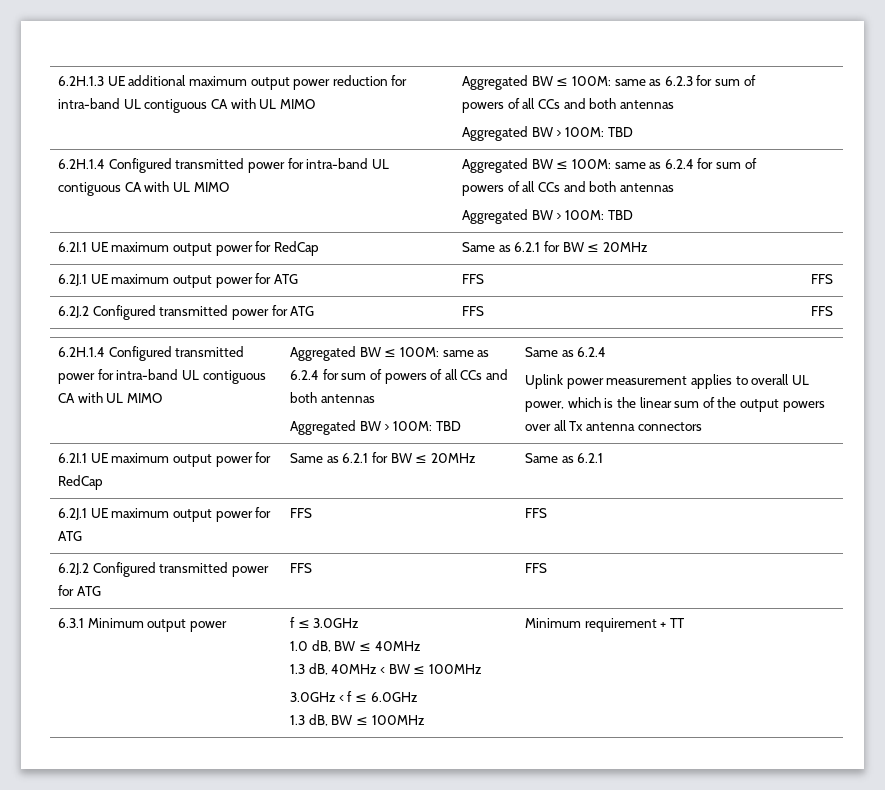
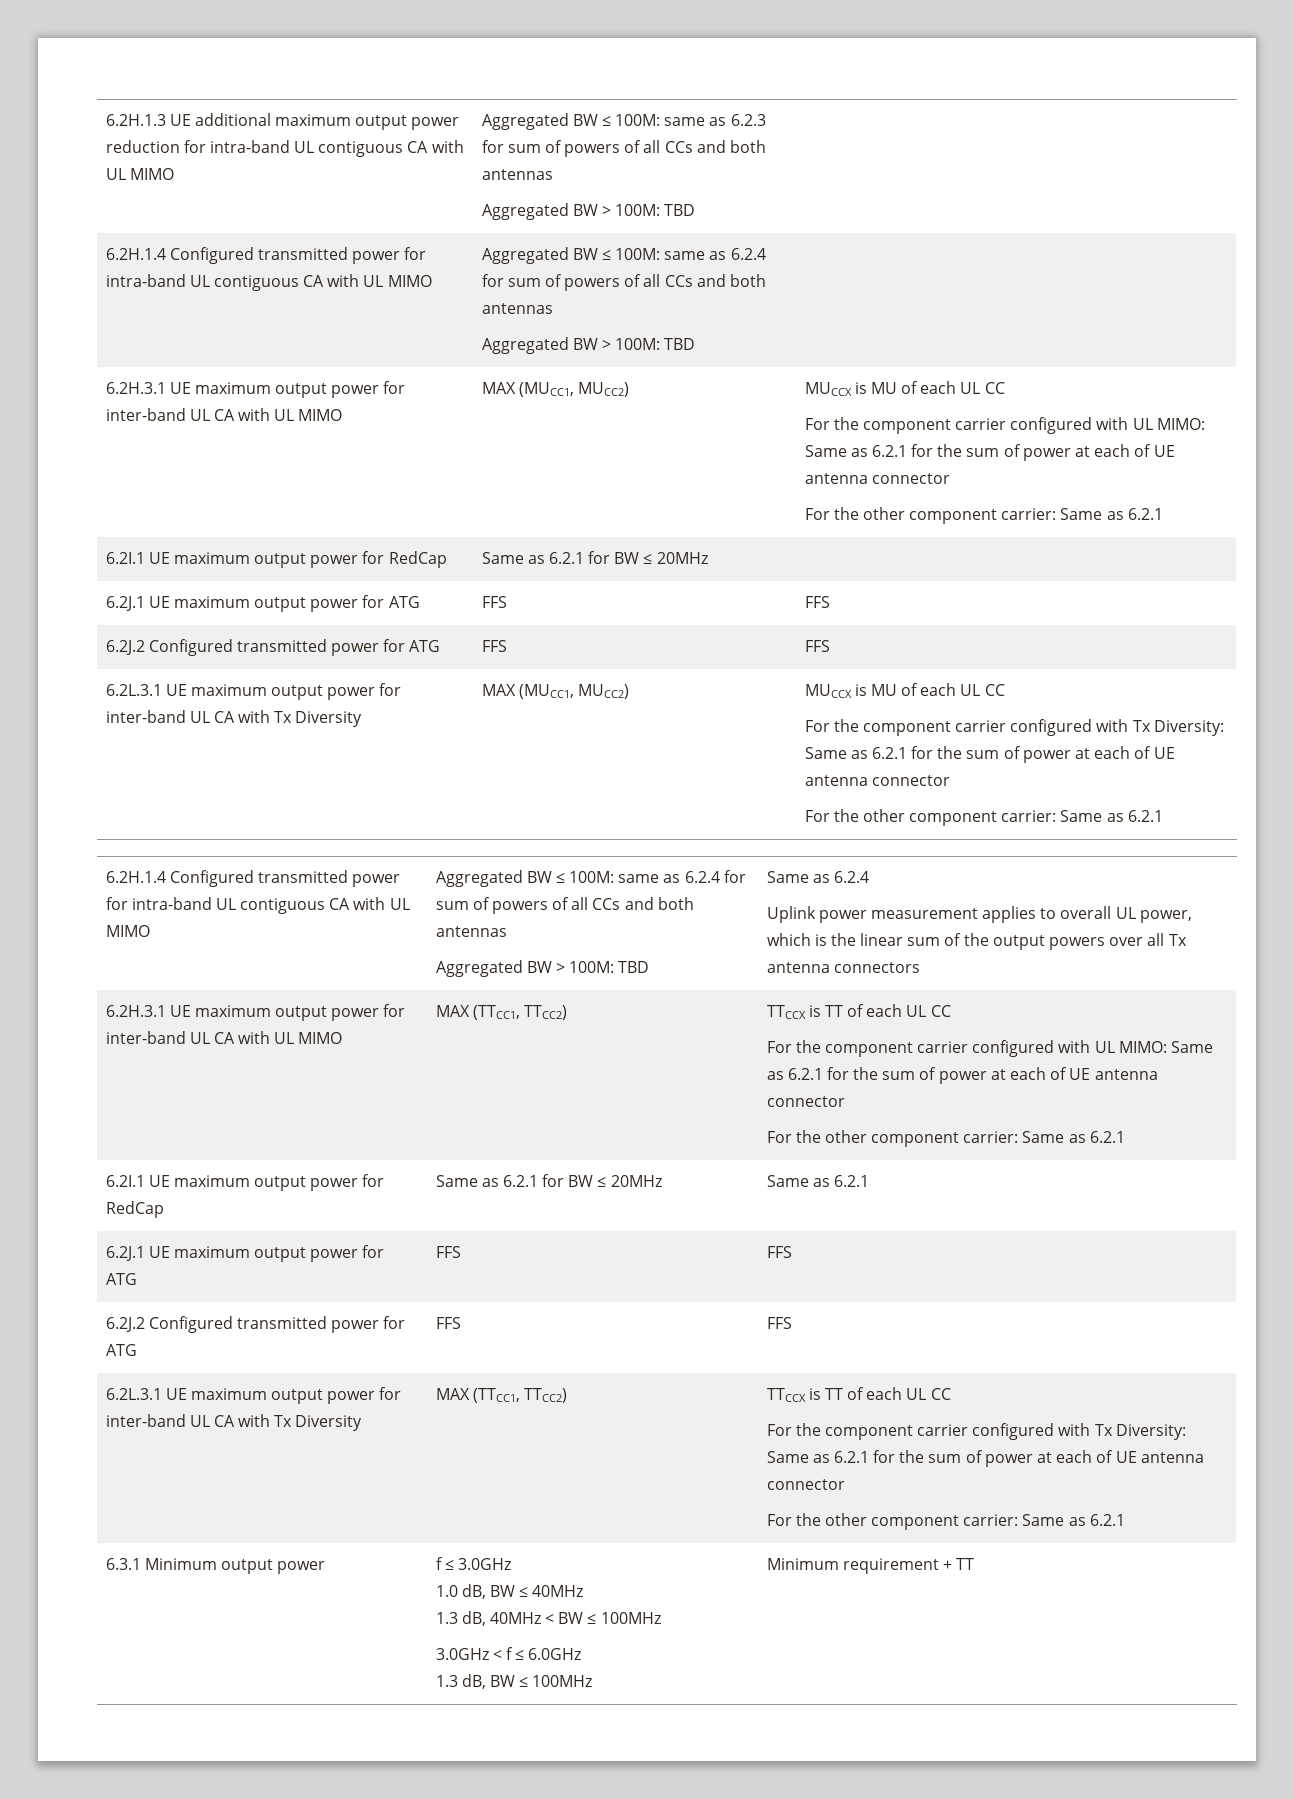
+ 6.2H.3.1 UE maximum output power for inter-band UL CA with UL MIMO | MAX (MUCC1, MUCC2) | MUCCX is MU of each UL CC
+ For the component carrier configured with UL MIMO: Same as 6.2.1 for the sum of power at each of UE antenna connector
+ For the other component carrier: Same as 6.2.1
+ 6.2L.3.1 UE maximum output power for inter-band UL CA with Tx Diversity | MAX (MUCC1, MUCC2) | MUCCX is MU of each UL CC
+ For the component carrier configured with Tx Diversity: Same as 6.2.1 for the sum of power at each of UE antenna connector
+ For the other component carrier: Same as 6.2.1
+ 6.2H.3.1 UE maximum output power for inter-band UL CA with UL MIMO | MAX (TTCC1, TTCC2) | TTCCX is TT of each UL CC
+ For the component carrier configured with UL MIMO: Same as 6.2.1 for the sum of power at each of UE antenna connector
+ For the other component carrier: Same as 6.2.1
+ 6.2L.3.1 UE maximum output power for inter-band UL CA with Tx Diversity | MAX (TTCC1, TTCC2) | TTCCX is TT of each UL CC
+ For the component carrier configured with Tx Diversity: Same as 6.2.1 for the sum of power at each of UE antenna connector
+ For the other component carrier: Same as 6.2.1

